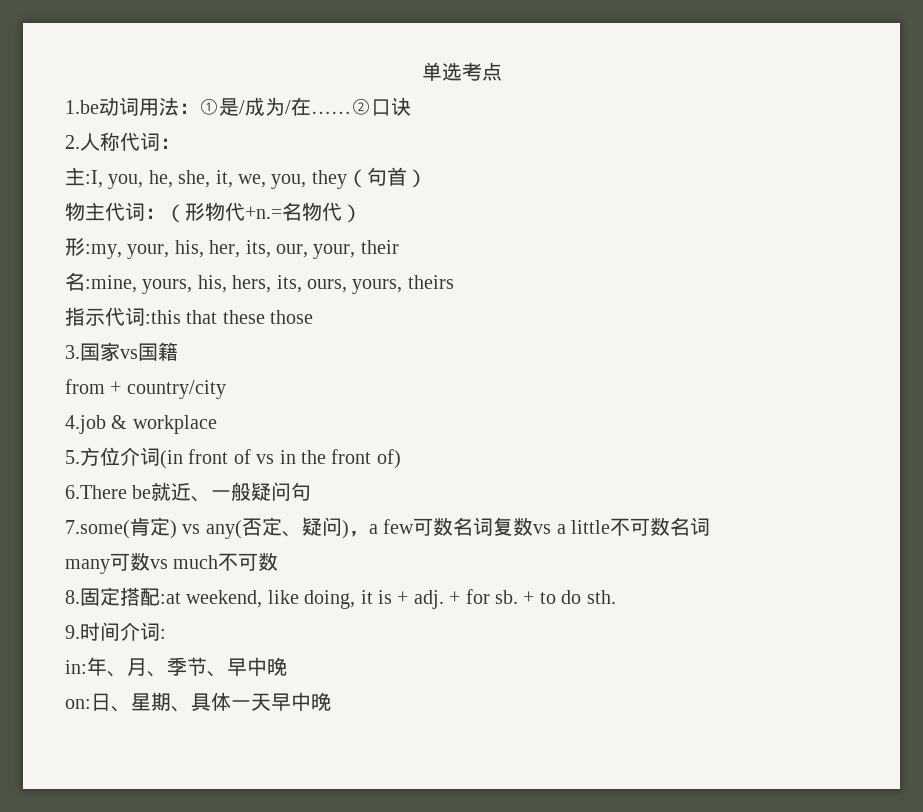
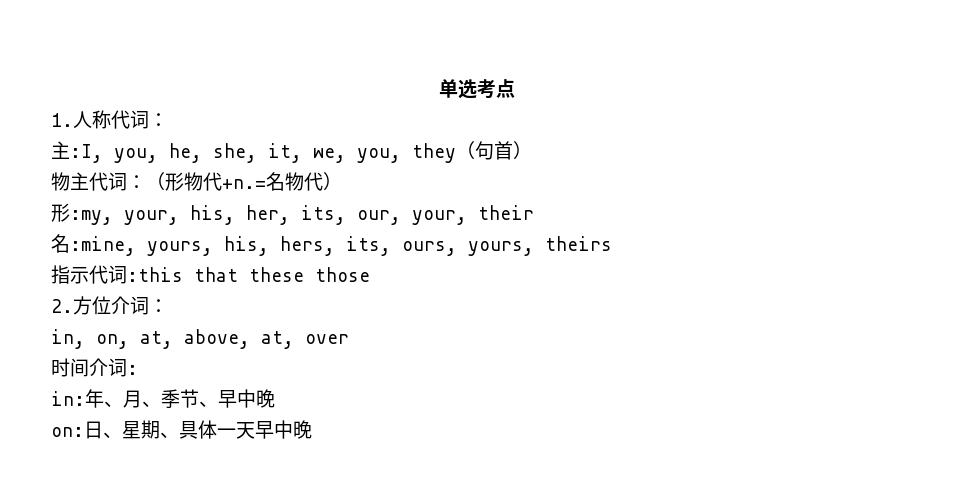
- 1.be动词用法：①是/成为/在……②口诀
- 2.人称代词：
+ 1.人称代词：
- 3.国家vs国籍
- from + country/city
- 4.job & workplace
- 5.方位介词(in front of vs in the front of)
- 6.There be就近、一般疑问句
- 7.some(肯定) vs any(否定、疑问)，a few可数名词复数vs a little不可数名词
- many可数vs much不可数
- 8.固定搭配:at weekend, like doing, it is + adj. + for sb. + to do sth.
- 9.时间介词:
+ 2.方位介词：
+ in, on, at, above, at, over
+ 时间介词:

